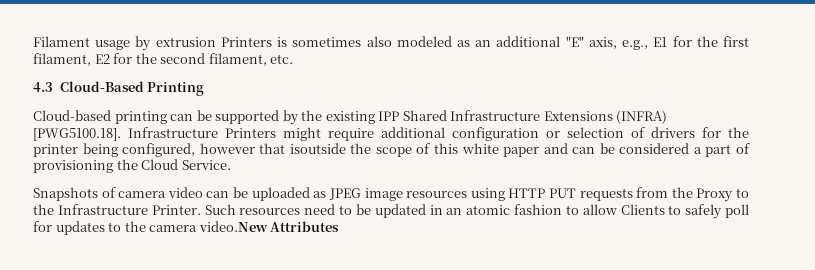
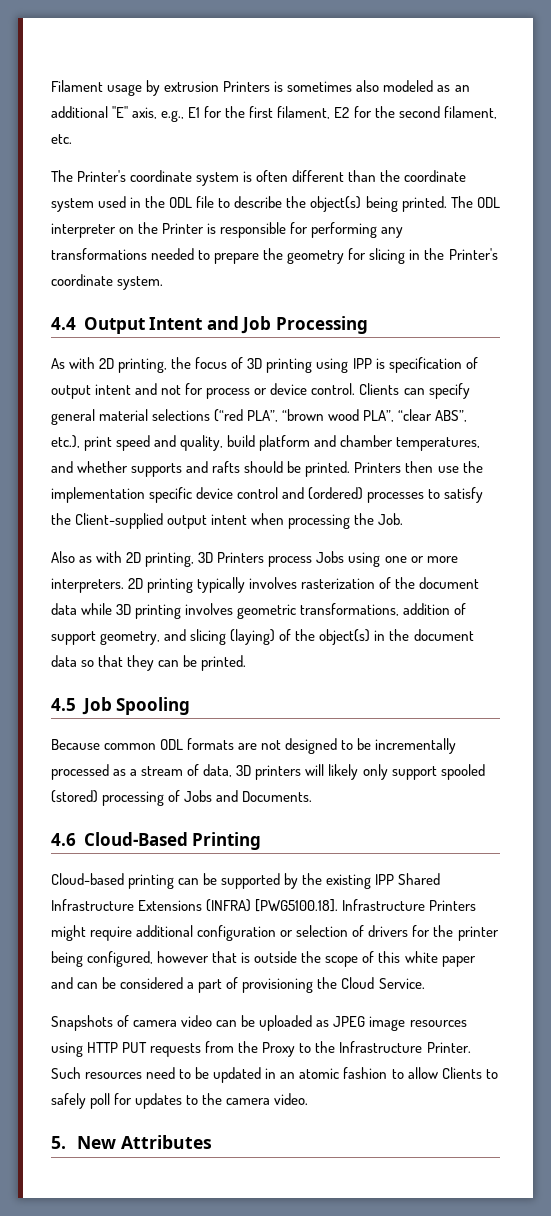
- 4.3 Cloud-Based Printing
+ The Printer's coordinate system is often different than the coordinate system used in the ODL file to describe the object(s) being printed. The ODL interpreter on the Printer is responsible for performing any transformations needed to prepare the geometry for slicing in the Printer's coordinate system.
+ 4.4 Output Intent and Job Processing
+ As with 2D printing, the focus of 3D printing using IPP is specification of output intent and not for process or device control. Clients can specify general material selections (“red PLA”, “brown wood PLA”, “clear ABS”, etc.), print speed and quality, build platform and chamber temperatures, and whether supports and rafts should be printed. Printers then use the implementation specific device control and (ordered) processes to satisfy the Client-supplied output intent when processing the Job.
+ Also as with 2D printing, 3D Printers process Jobs using one or more interpreters. 2D printing typically involves rasterization of the document data while 3D printing involves geometric transformations, addition of support geometry, and slicing (laying) of the object(s) in the document data so that they can be printed.
+ 4.5 Job Spooling
+ Because common ODL formats are not designed to be incrementally processed as a stream of data, 3D printers will likely only support spooled (stored) processing of Jobs and Documents.
+ 4.6 Cloud-Based Printing
- Cloud-based printing can be supported by the existing IPP Shared Infrastructure Extensions (INFRA) [PWG5100.18]. Infrastructure Printers might require additional configuration or selection of drivers for the printer being configured, however that isoutside the scope of this white paper and can be considered a part of provisioning the Cloud Service.
+ Cloud-based printing can be supported by the existing IPP Shared Infrastructure Extensions (INFRA) [PWG5100.18]. Infrastructure Printers might require additional configuration or selection of drivers for the printer being configured, however that is outside the scope of this white paper and can be considered a part of provisioning the Cloud Service.
- Such resources need to be updated in an atomic fashion to allow Clients to safely poll for updates to the camera video.New Attributes
+ Such resources need to be updated in an atomic fashion to allow Clients to safely poll for updates to the camera video.
+ 5. New Attributes

